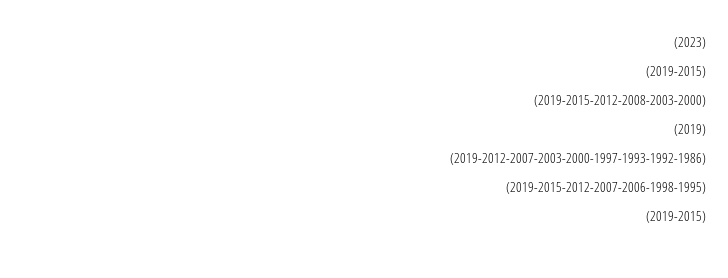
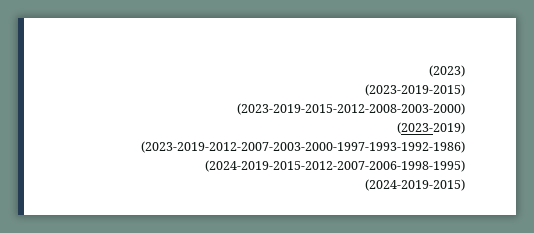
  (2023)
- (2019-2015)
- (2019-2015-2012-2008-2003-2000)
- (2019)
- (2019-2012-2007-2003-2000-1997-1993-1992-1986)
- (2019-2015-2012-2007-2006-1998-1995)
- (2019-2015)
+ (2023-2019-2015)
+ (2023-2019-2015-2012-2008-2003-2000)
+ (2023-2019)
+ (2023-2019-2012-2007-2003-2000-1997-1993-1992-1986)
+ (2024-2019-2015-2012-2007-2006-1998-1995)
+ (2024-2019-2015)

